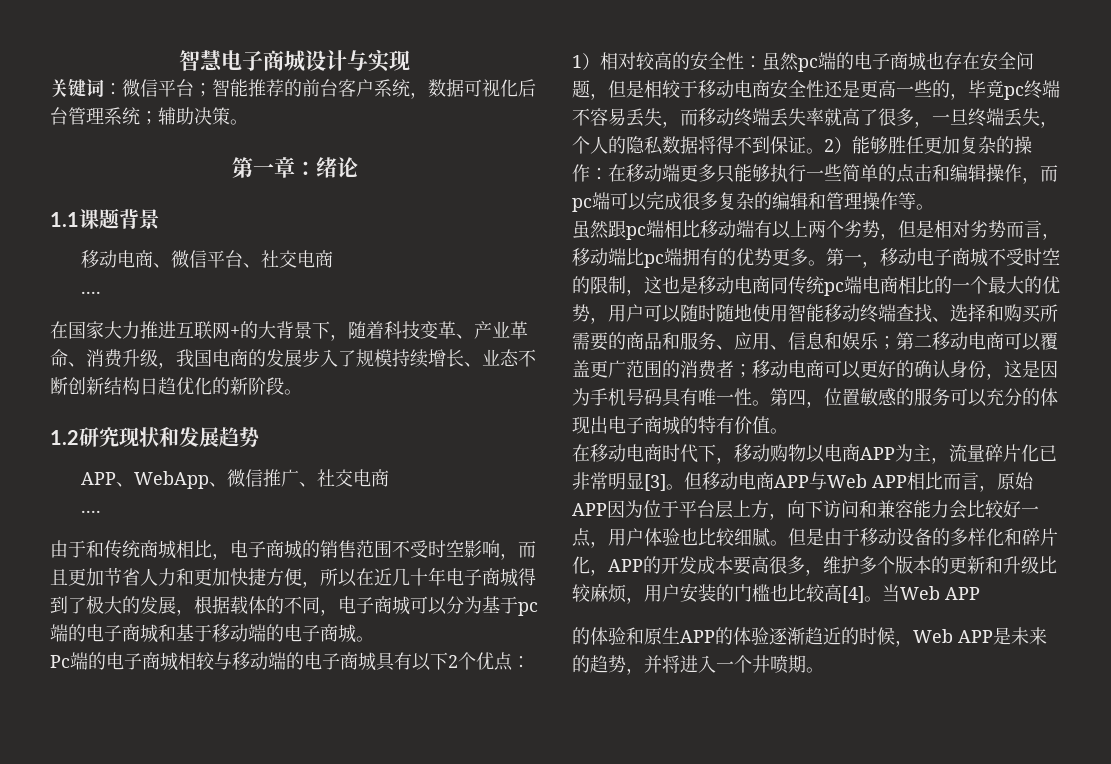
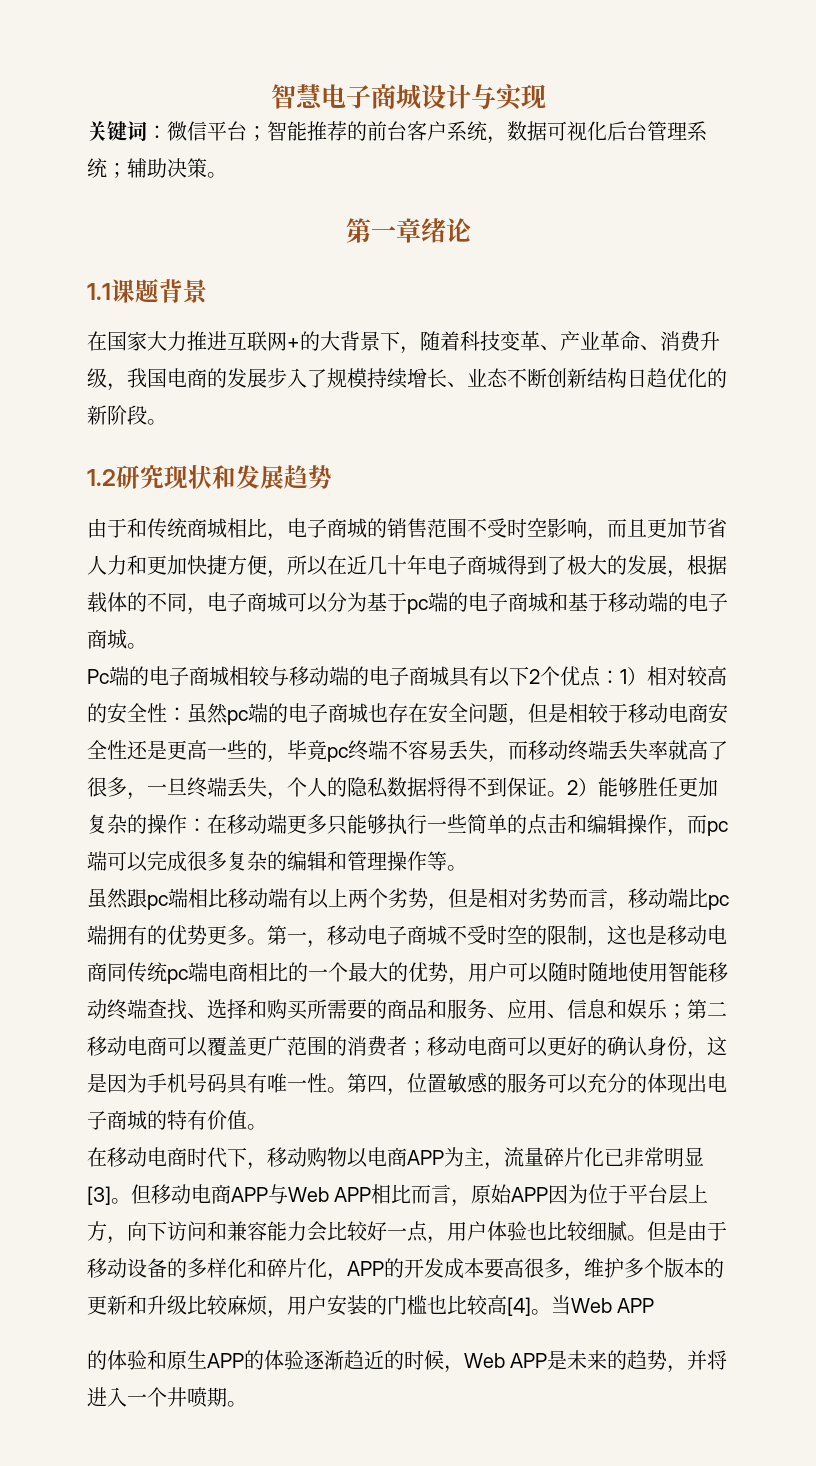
- 第一章：绪论
+ 第一章绪论
- 移动电商、微信平台、社交电商
- ....
- APP、WebApp、微信推广、社交电商
- ....

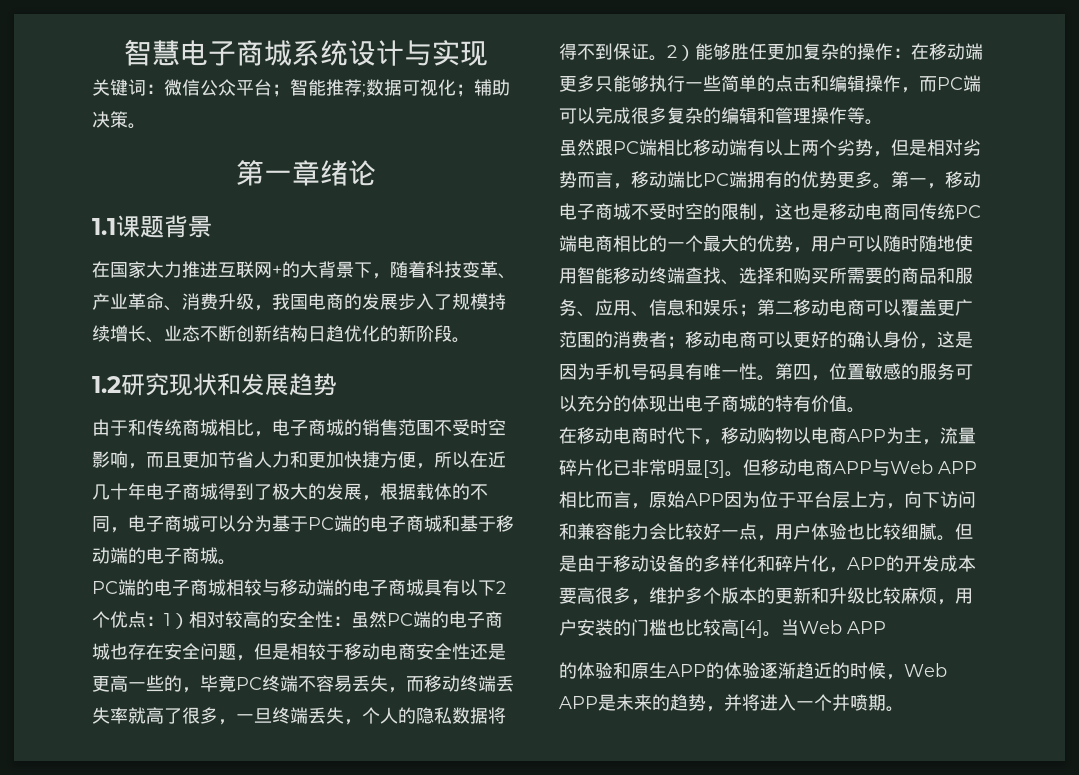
- 智慧电子商城设计与实现
+ 智慧电子商城系统设计与实现
- 关键词：微信平台；智能推荐的前台客户系统，数据可视化后台管理系统；辅助决策。
+ 关键词：微信公众平台；智能推荐;数据可视化；辅助决策。
- 由于和传统商城相比，电子商城的销售范围不受时空影响，而且更加节省人力和更加快捷方便，所以在近几十年电子商城得到了极大的发展，根据载体的不同，电子商城可以分为基于pc端的电子商城和基于移动端的电子商城。
+ 由于和传统商城相比，电子商城的销售范围不受时空影响，而且更加节省人力和更加快捷方便，所以在近几十年电子商城得到了极大的发展，根据载体的不同，电子商城可以分为基于PC端的电子商城和基于移动端的电子商城。
- Pc端的电子商城相较与移动端的电子商城具有以下2个优点：1）相对较高的安全性：虽然pc端的电子商城也存在安全问题，但是相较于移动电商安全性还是更高一些的，毕竟pc终端不容易丢失，而移动终端丢失率就高了很多，一旦终端丢失，个人的隐私数据将得不到保证。
+ PC端的电子商城相较与移动端的电子商城具有以下2个优点：1）相对较高的安全性：虽然PC端的电子商城也存在安全问题，但是相较于移动电商安全性还是更高一些的，毕竟PC终端不容易丢失，而移动终端丢失率就高了很多，一旦终端丢失，个人的隐私数据将得不到保证。
- 2）能够胜任更加复杂的操作：在移动端更多只能够执行一些简单的点击和编辑操作，而pc端可以完成很多复杂的编辑和管理操作等。
+ 2）能够胜任更加复杂的操作：在移动端更多只能够执行一些简单的点击和编辑操作，而PC端可以完成很多复杂的编辑和管理操作等。
- 虽然跟pc端相比移动端有以上两个劣势，但是相对劣势而言，移动端比pc端拥有的优势更多。
+ 虽然跟PC端相比移动端有以上两个劣势，但是相对劣势而言，移动端比PC端拥有的优势更多。
- 第一，移动电子商城不受时空的限制，这也是移动电商同传统pc端电商相比的一个最大的优势，用户可以随时随地使用智能移动终端查找、选择和购买所需要的商品和服务、应用、信息和娱乐；
+ 第一，移动电子商城不受时空的限制，这也是移动电商同传统PC端电商相比的一个最大的优势，用户可以随时随地使用智能移动终端查找、选择和购买所需要的商品和服务、应用、信息和娱乐；

